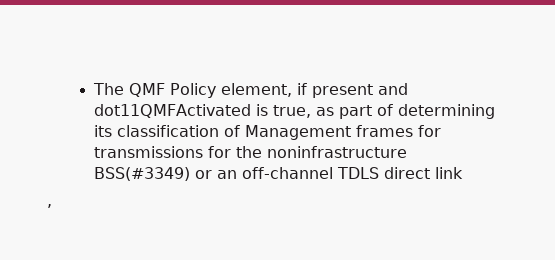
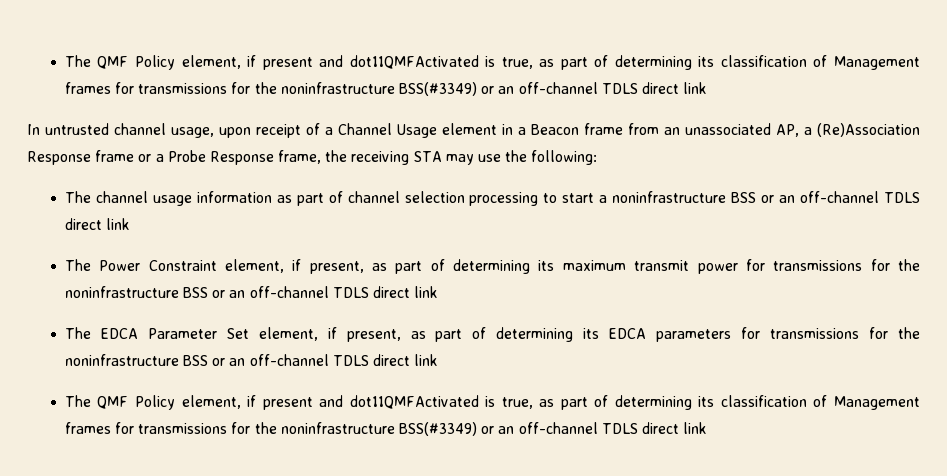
- ,
+ In untrusted channel usage, upon receipt of a Channel Usage element in a Beacon frame from an unassociated AP, a (Re)Association Response frame or a Probe Response frame, the receiving STA may use the following:
+ The channel usage information as part of channel selection processing to start a noninfrastructure BSS or an off-channel TDLS direct link
+ The Power Constraint element, if present, as part of determining its maximum transmit power for transmissions for the noninfrastructure BSS or an off-channel TDLS direct link
+ The EDCA Parameter Set element, if present, as part of determining its EDCA parameters for transmissions for the noninfrastructure BSS or an off-channel TDLS direct link
+ The QMF Policy element, if present and dot11QMFActivated is true, as part of determining its classification of Management frames for transmissions for the noninfrastructure BSS(#3349) or an off-channel TDLS direct link

